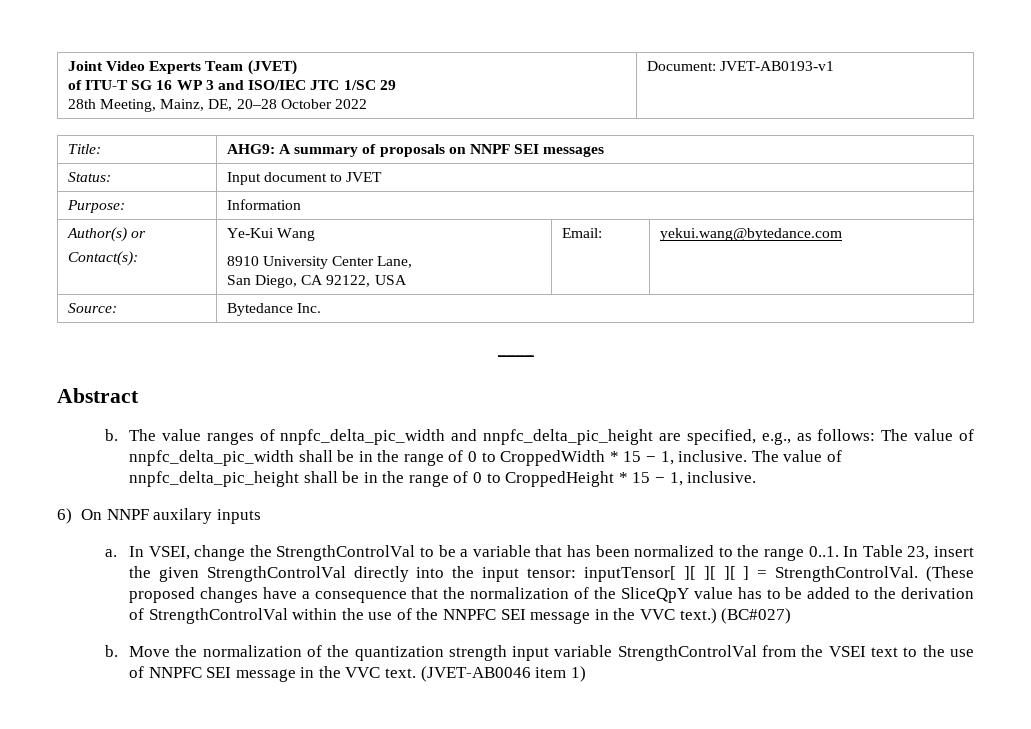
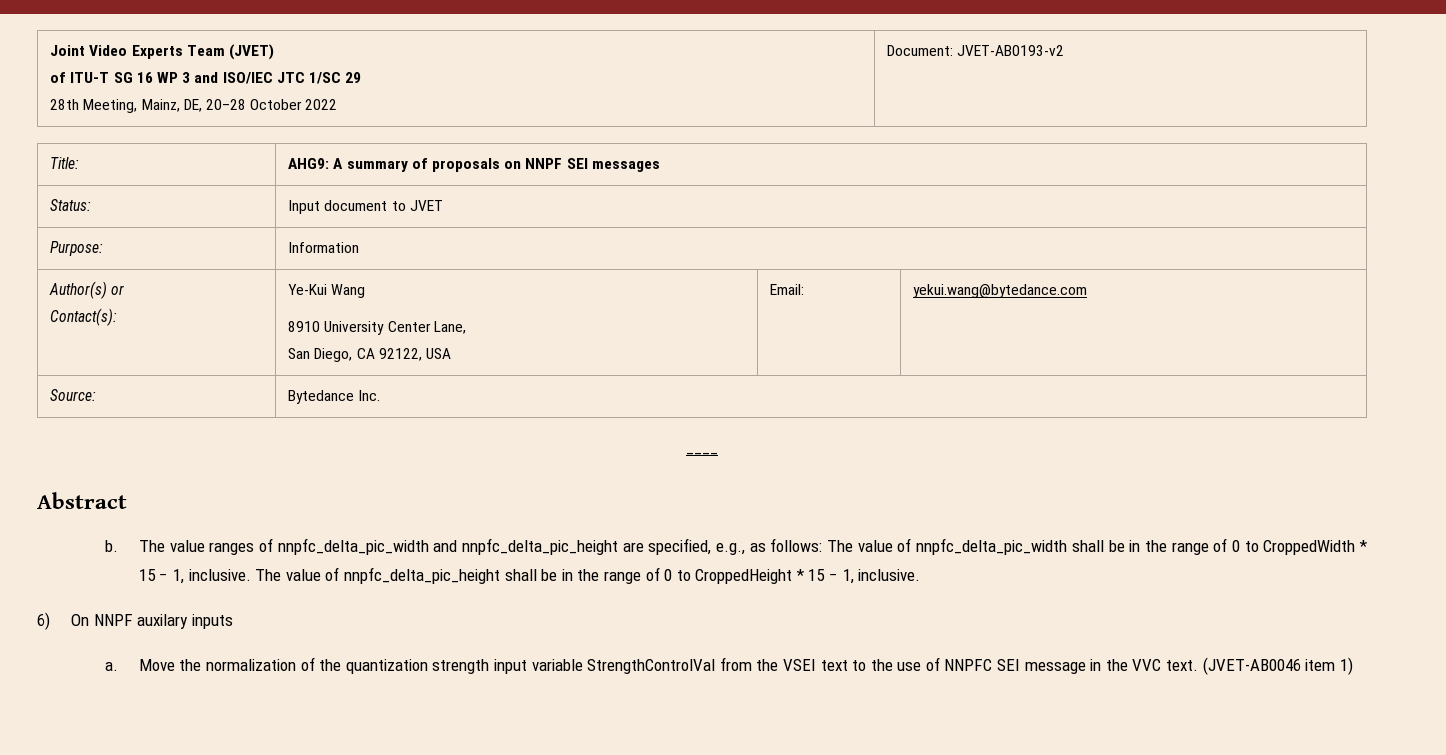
  Joint Video Experts Team (JVET)
  of ITU-T SG 16 WP 3 and ISO/IEC JTC 1/SC 29
- 28th Meeting, Mainz, DE, 20–28 October 2022 | Document: JVET-AB0193-v1
+ 28th Meeting, Mainz, DE, 20–28 October 2022 | Document: JVET-AB0193-v2
- In VSEI, change the StrengthControlVal to be a variable that has been normalized to the range 0..1. In Table 23, insert the given StrengthControlVal directly into the input tensor: inputTensor[ ][ ][ ][ ] = StrengthControlVal. (These proposed changes have a consequence that the normalization of the SliceQpY value has to be added to the derivation of StrengthControlVal within the use of the NNPFC SEI message in the VVC text.) (BC#027)
- b.

